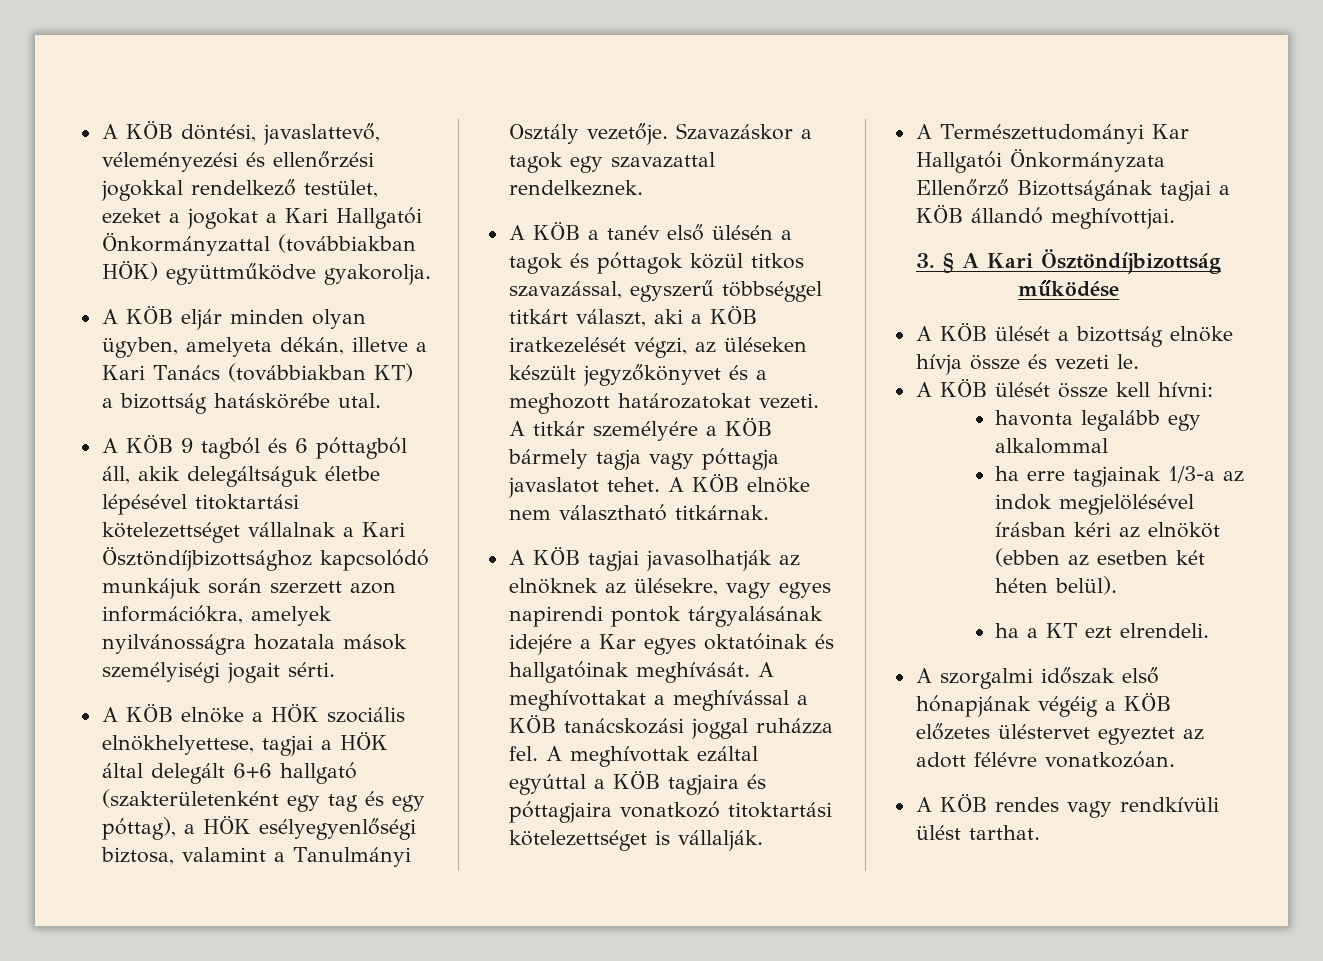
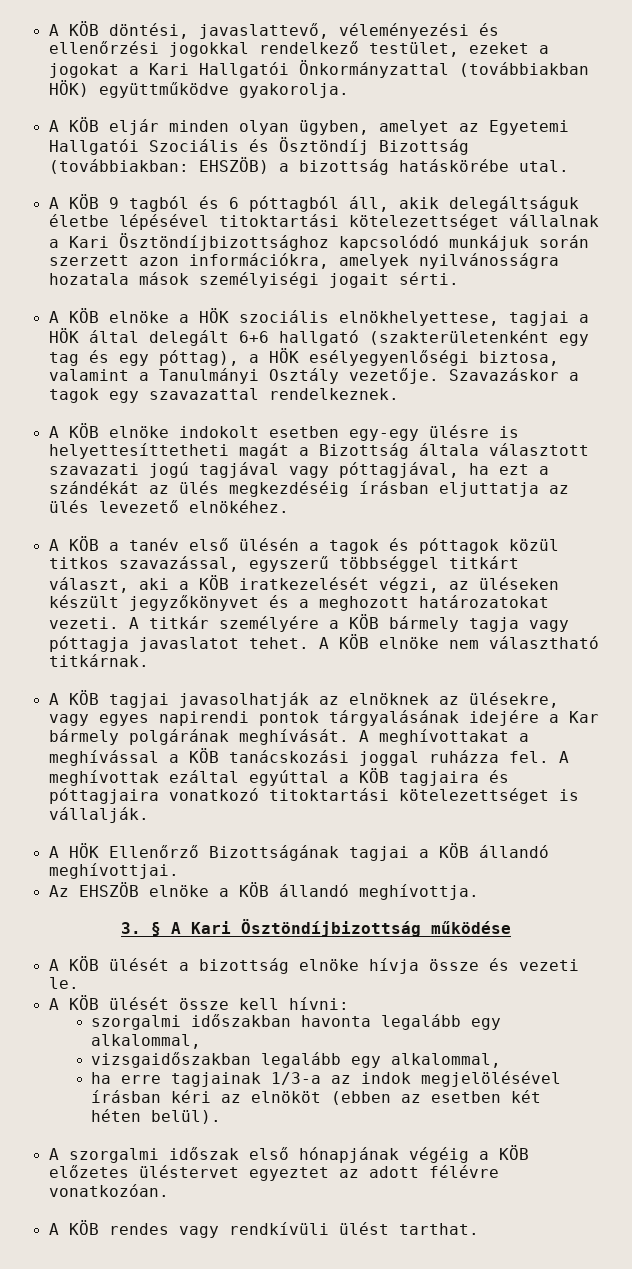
- A KÖB eljár minden olyan ügyben, amelyeta dékán, illetve a Kari Tanács (továbbiakban KT) a bizottság hatáskörébe utal.
+ A KÖB eljár minden olyan ügyben, amelyet az Egyetemi Hallgatói Szociális és Ösztöndíj Bizottság (továbbiakban: EHSZÖB) a bizottság hatáskörébe utal.
+ A KÖB elnöke indokolt esetben egy-egy ülésre is helyettesíttetheti magát a Bizottság általa választott szavazati jogú tagjával vagy póttagjával, ha ezt a szándékát az ülés megkezdéséig írásban eljuttatja az ülés levezető elnökéhez.
- A KÖB tagjai javasolhatják az elnöknek az ülésekre, vagy egyes napirendi pontok tárgyalásának idejére a Kar egyes oktatóinak és hallgatóinak meghívását.
+ A KÖB tagjai javasolhatják az elnöknek az ülésekre, vagy egyes napirendi pontok tárgyalásának idejére a Kar bármely polgárának meghívását.
- A Természettudományi Kar Hallgatói Önkormányzata Ellenőrző Bizottságának tagjai a KÖB állandó meghívottjai.
+ A HÖK Ellenőrző Bizottságának tagjai a KÖB állandó meghívottjai.
+ Az EHSZÖB elnöke a KÖB állandó meghívottja.
- havonta legalább egy alkalommal
+ szorgalmi időszakban havonta legalább egy alkalommal,
+ vizsgaidőszakban legalább egy alkalommal,
- ha a KT ezt elrendeli.

